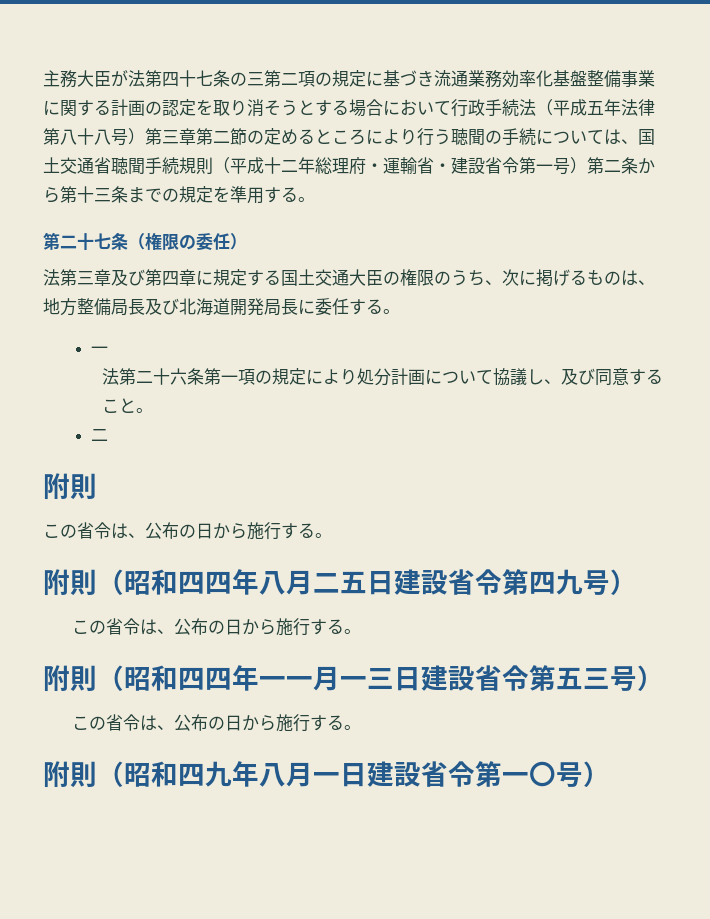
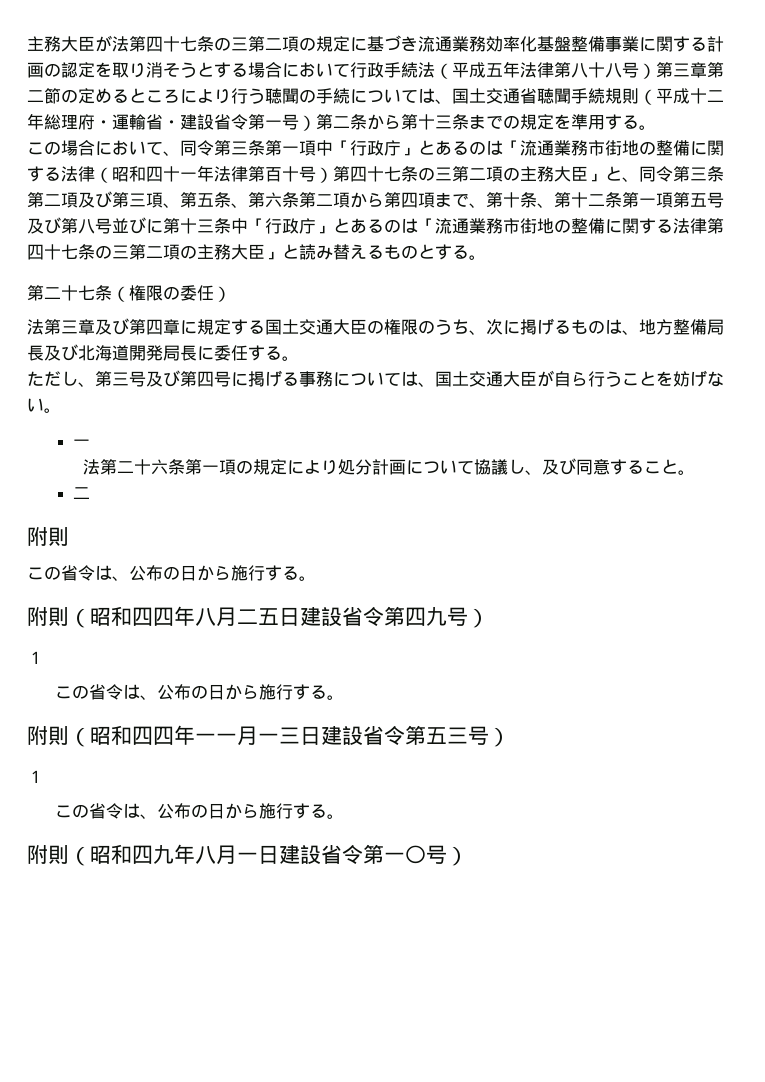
+ この場合において、同令第三条第一項中「行政庁」とあるのは「流通業務市街地の整備に関する法律（昭和四十一年法律第百十号）第四十七条の三第二項の主務大臣」と、同令第三条第二項及び第三項、第五条、第六条第二項から第四項まで、第十条、第十二条第一項第五号及び第八号並びに第十三条中「行政庁」とあるのは「流通業務市街地の整備に関する法律第四十七条の三第二項の主務大臣」と読み替えるものとする。
+ ただし、第三号及び第四号に掲げる事務については、国土交通大臣が自ら行うことを妨げない。
  附則（昭和四四年八月二五日建設省令第四九号）
+ １
  附則（昭和四四年一一月一三日建設省令第五三号）
+ １

